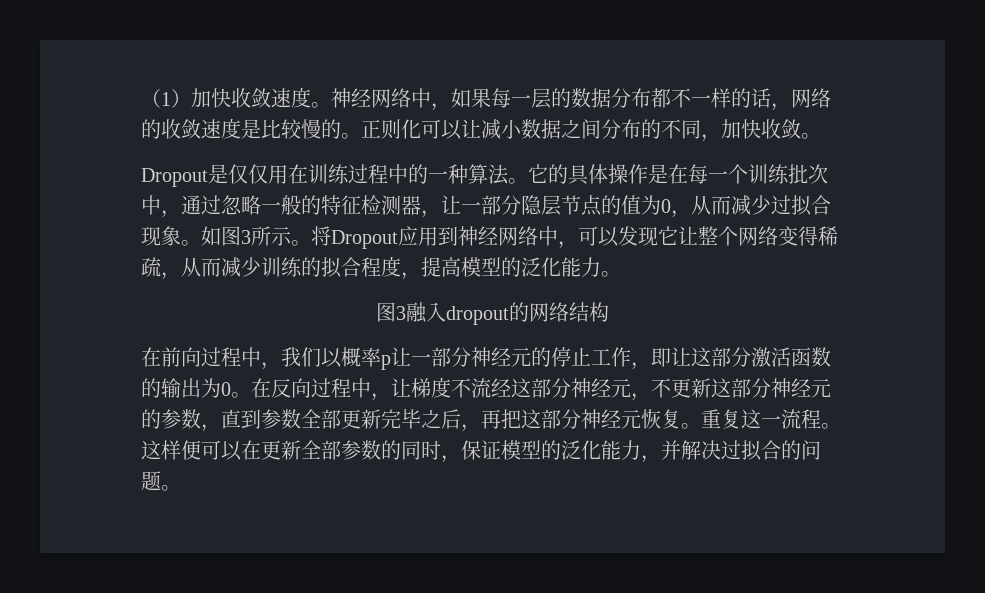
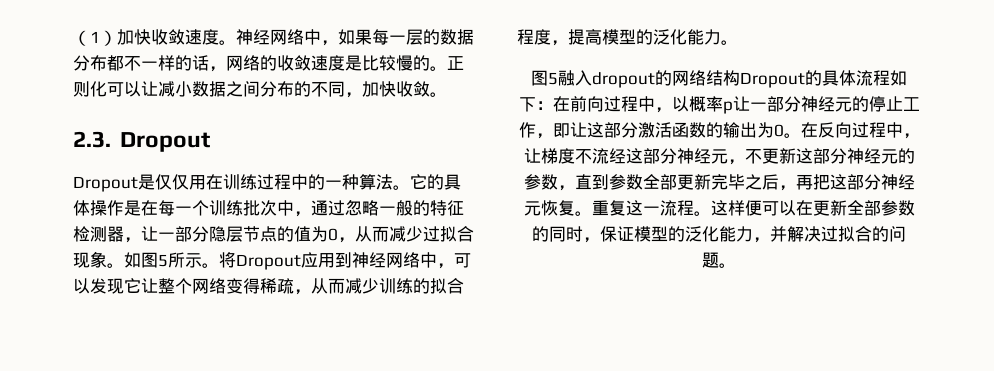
+ 2.3. Dropout
- 如图3所示。
+ 如图5所示。
- 图3融入dropout的网络结构
- 在前向过程中，我们以概率p让一部分神经元的停止工作，即让这部分激活函数的输出为0。
+ 图5融入dropout的网络结构Dropout的具体流程如下：在前向过程中，以概率p让一部分神经元的停止工作，即让这部分激活函数的输出为0。

